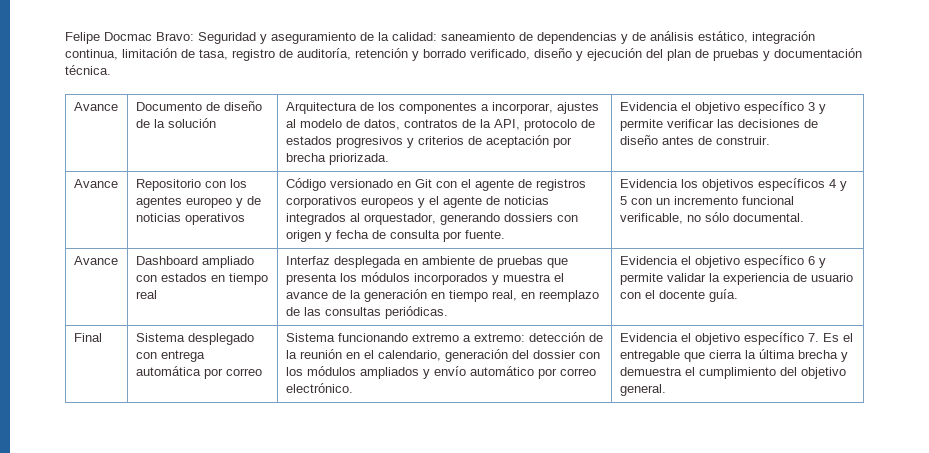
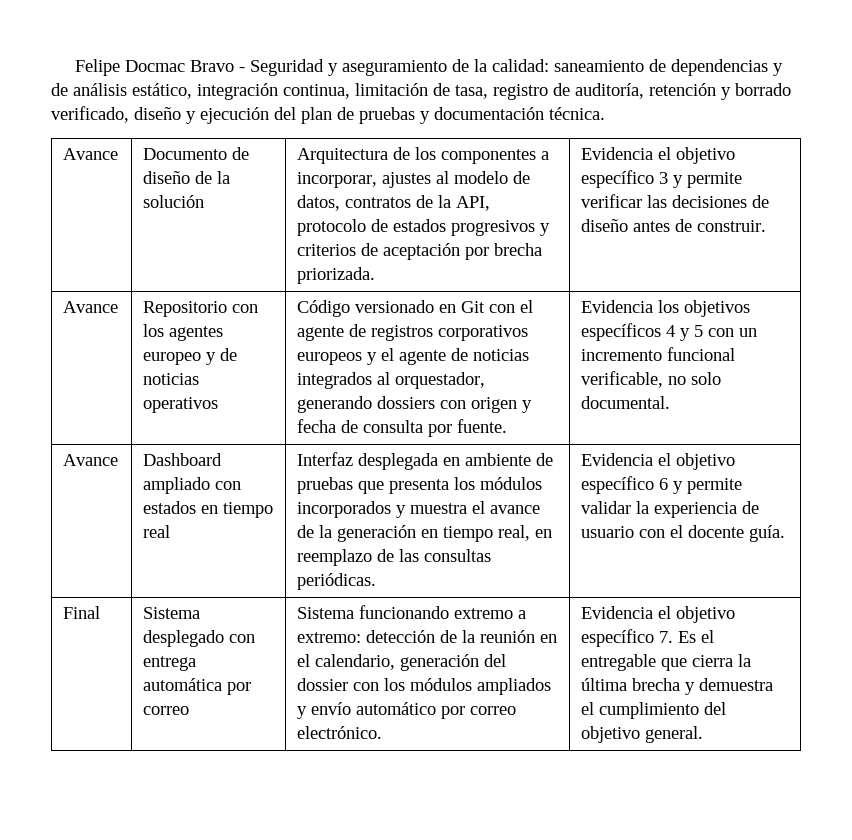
- Felipe Docmac Bravo: Seguridad y aseguramiento de la calidad: saneamiento de dependencias y de análisis estático, integración continua, limitación de tasa, registro de auditoría, retención y borrado verificado, diseño y ejecución del plan de pruebas y documentación técnica.
+ Felipe Docmac Bravo - Seguridad y aseguramiento de la calidad: saneamiento de dependencias y de análisis estático, integración continua, limitación de tasa, registro de auditoría, retención y borrado verificado, diseño y ejecución del plan de pruebas y documentación técnica.
- Evidencia los objetivos específicos 4 y 5 con un incremento funcional verificable, no sólo documental.
+ Evidencia los objetivos específicos 4 y 5 con un incremento funcional verificable, no solo documental.

